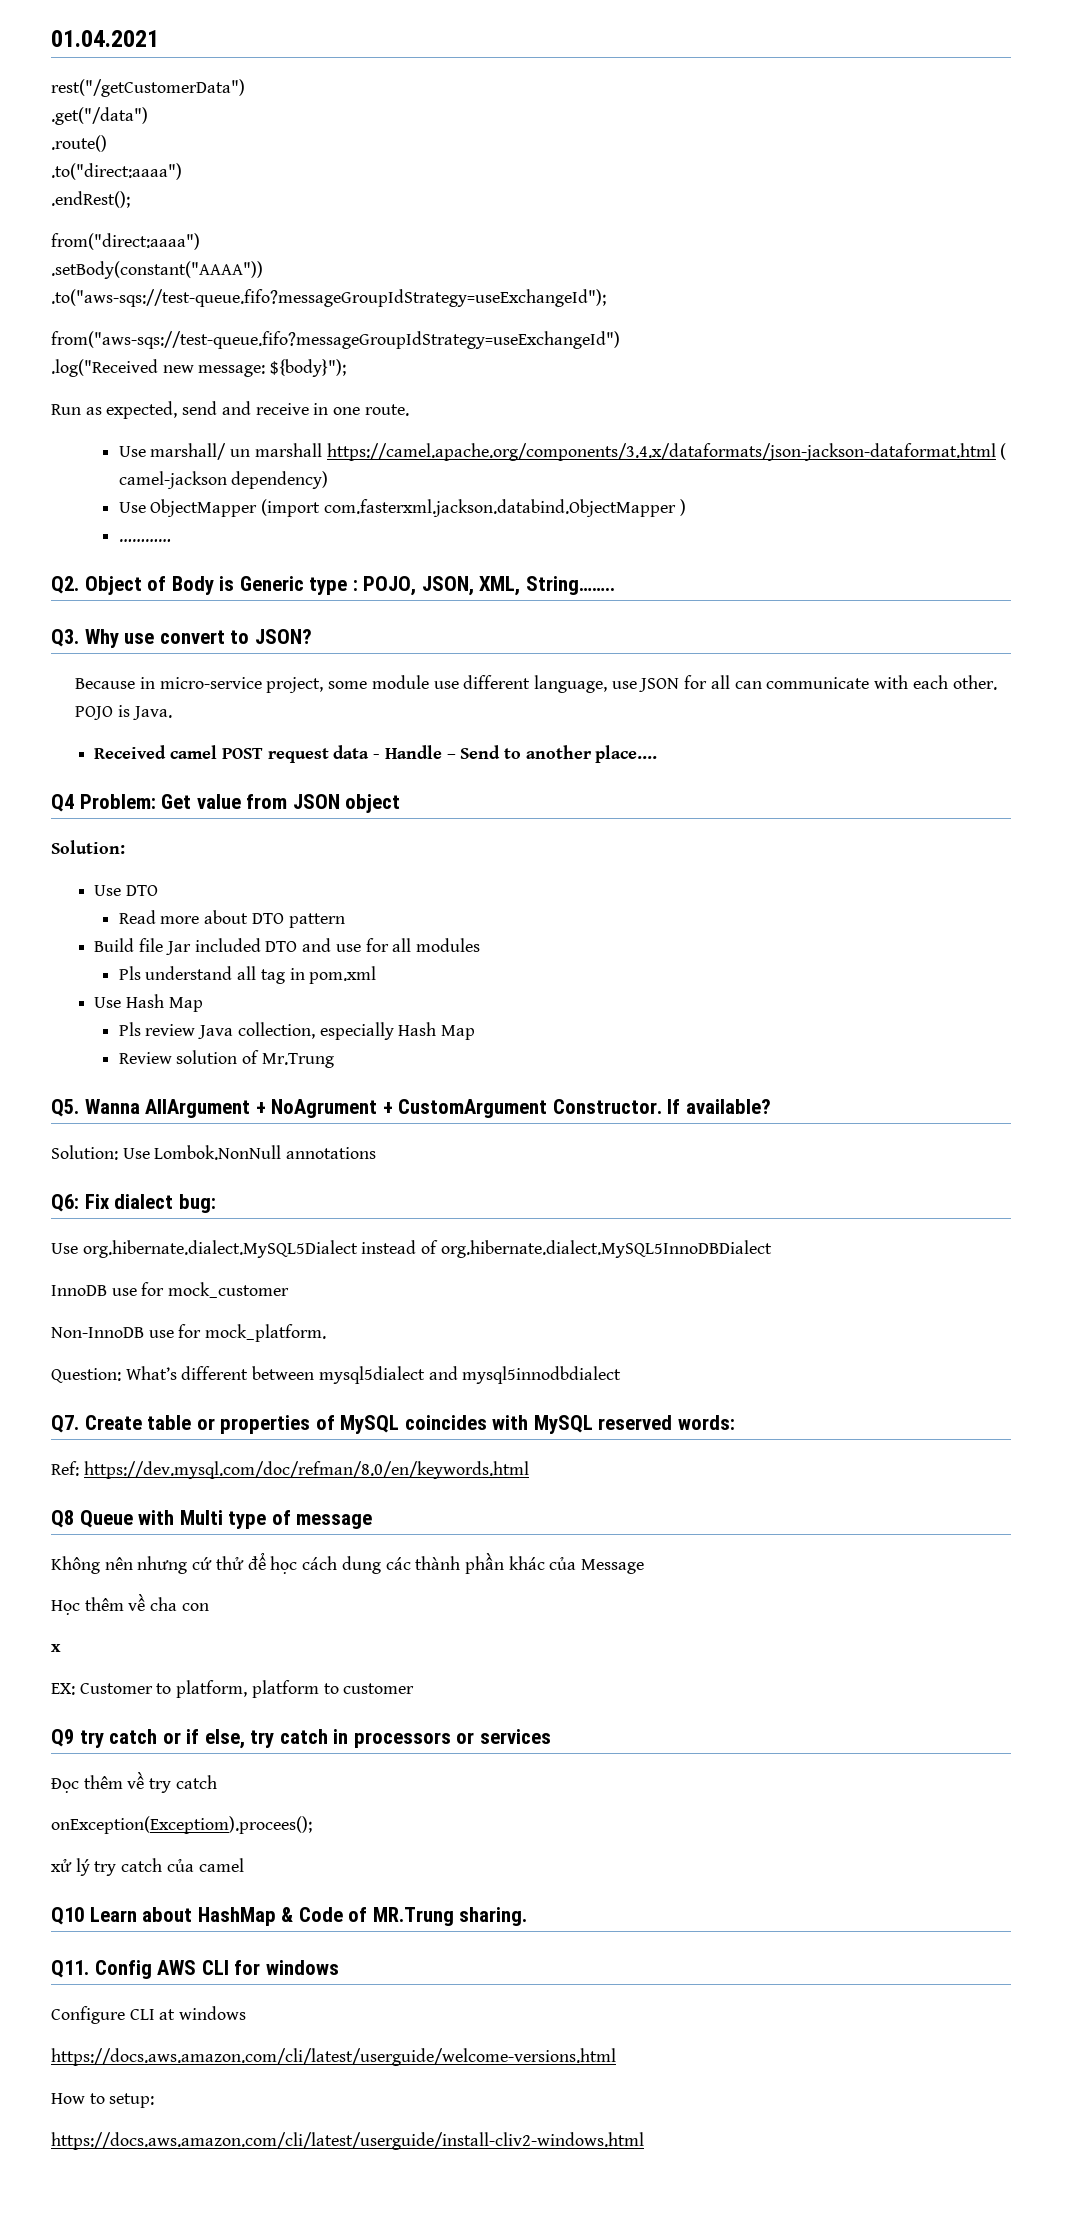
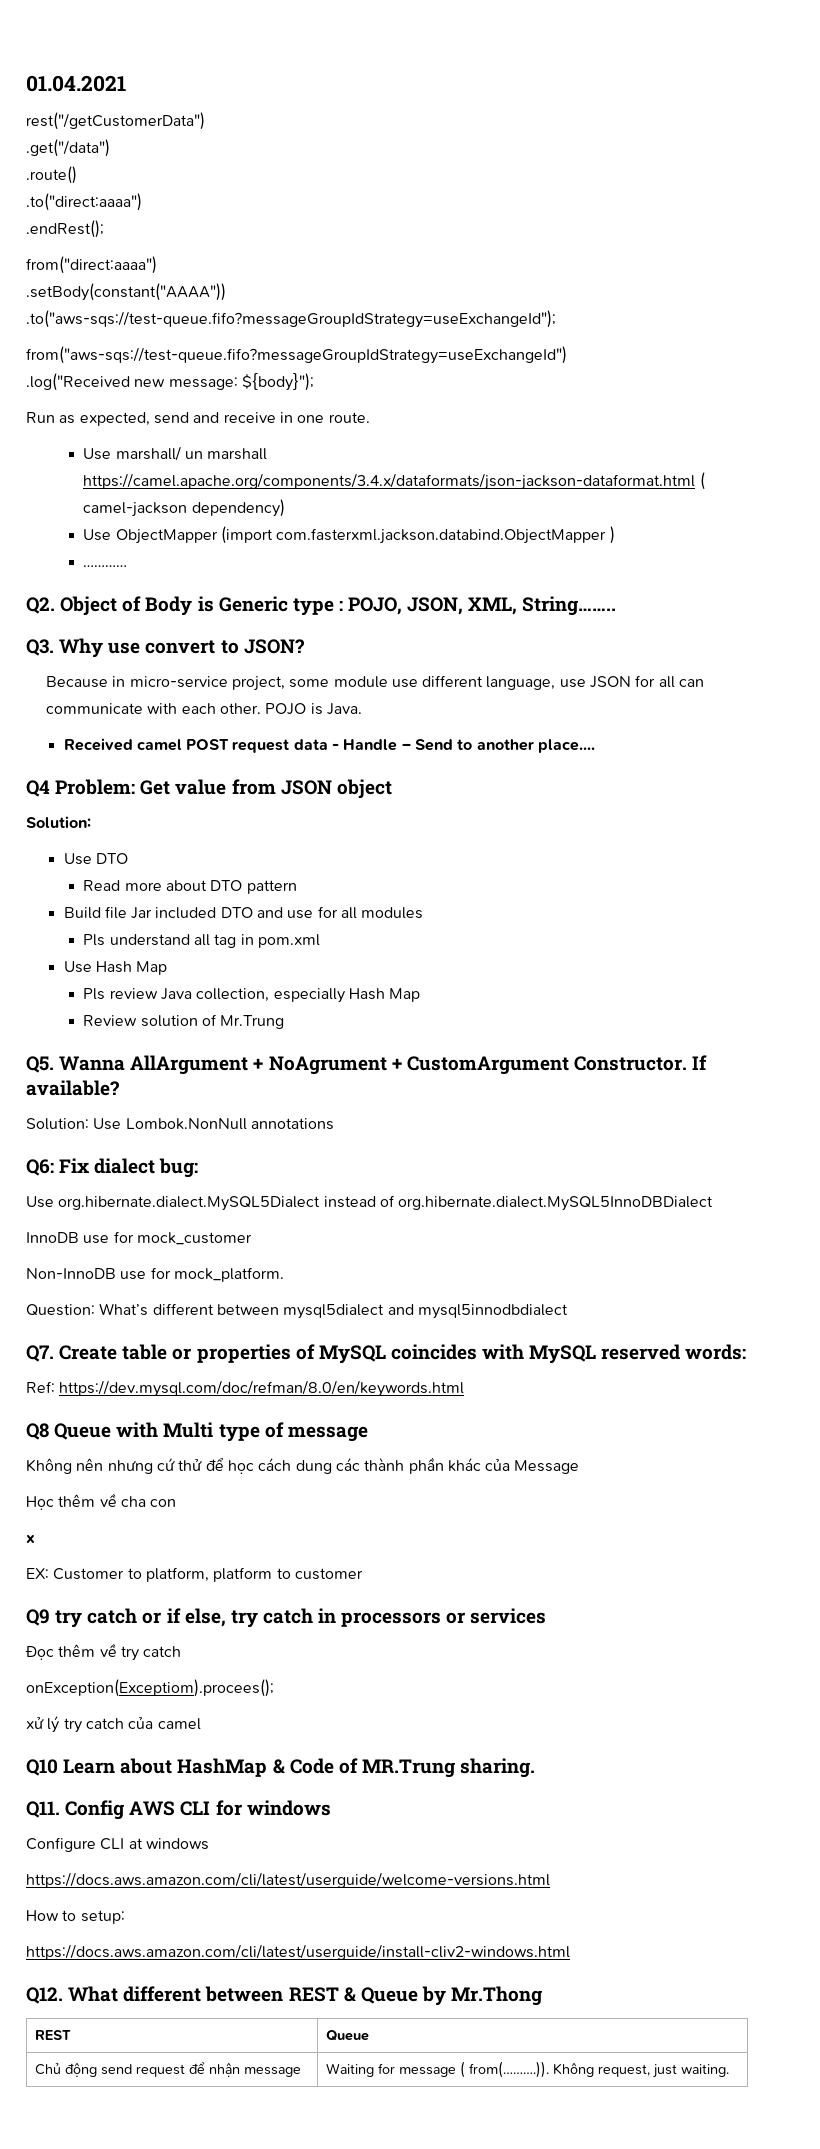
+ Q12. What different between REST & Queue by Mr.Thong
+ REST | Queue
+ Chủ động send request để nhận message | Waiting for message ( from(……….)). Không request, just waiting.

